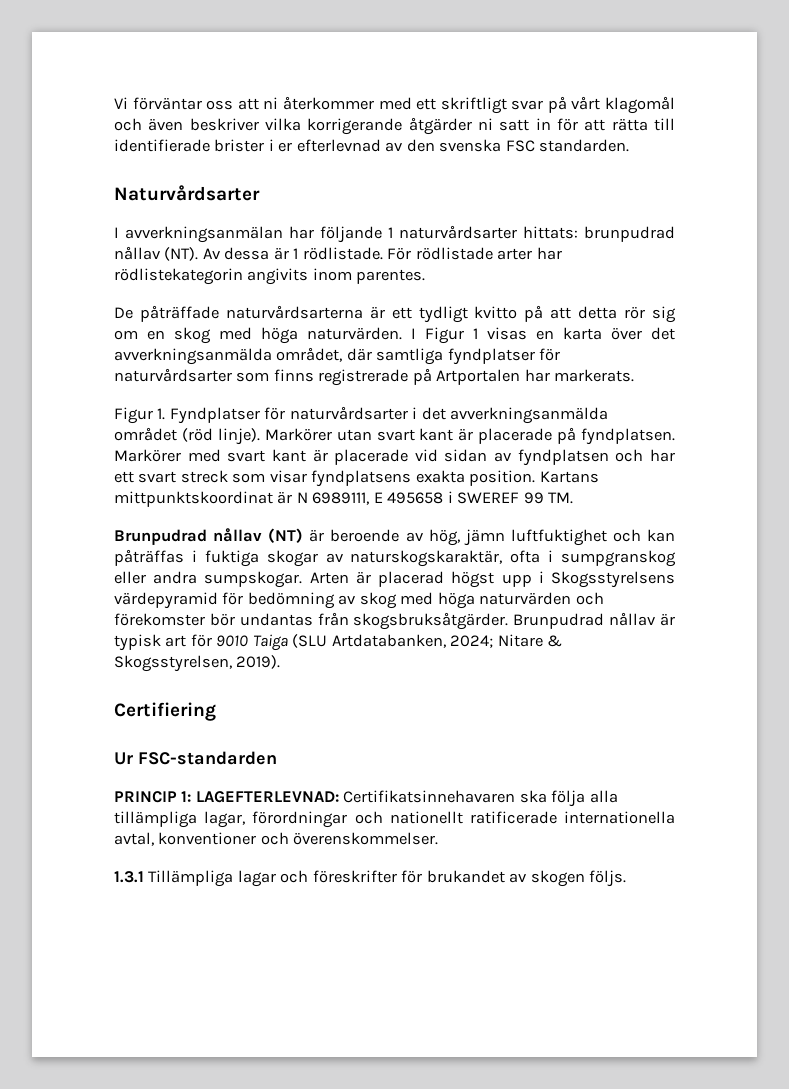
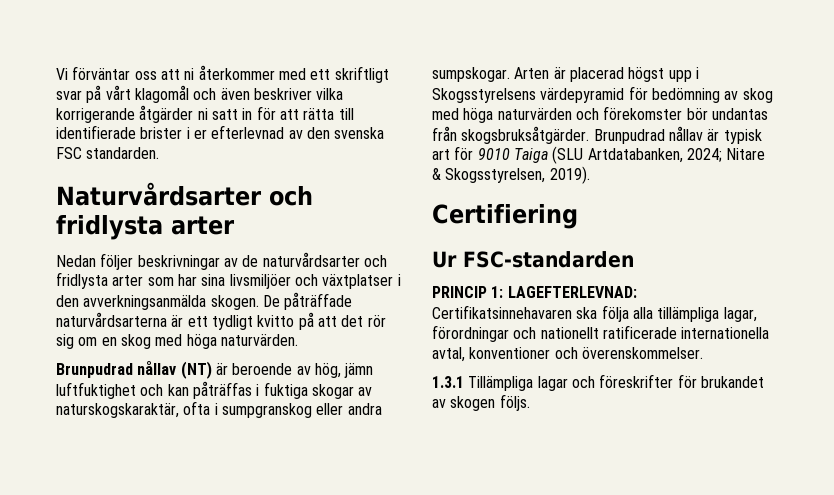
- Naturvårdsarter
- I avverkningsanmälan har följande 1 naturvårdsarter hittats: brunpudrad nållav (NT). Av dessa är 1 rödlistade. För rödlistade arter har rödlistekategorin angivits inom parentes.
- De påträffade naturvårdsarterna är ett tydligt kvitto på att detta rör sig om en skog med höga naturvärden. I Figur 1 visas en karta över det avverkningsanmälda området, där samtliga fyndplatser för naturvårdsarter som finns registrerade på Artportalen har markerats.
- Figur 1. Fyndplatser för naturvårdsarter i det avverkningsanmälda området (röd linje). Markörer utan svart kant är placerade på fyndplatsen. Markörer med svart kant är placerade vid sidan av fyndplatsen och har ett svart streck som visar fyndplatsens exakta position. Kartans mittpunktskoordinat är N 6989111, E 495658 i SWEREF 99 TM.
+ Naturvårdsarter och fridlysta arter
+ Nedan följer beskrivningar av de naturvårdsarter och fridlysta arter som har sina livsmiljöer och växtplatser i den avverkningsanmälda skogen. De påträffade naturvårdsarterna är ett tydligt kvitto på att det rör sig om en skog med höga naturvärden.

